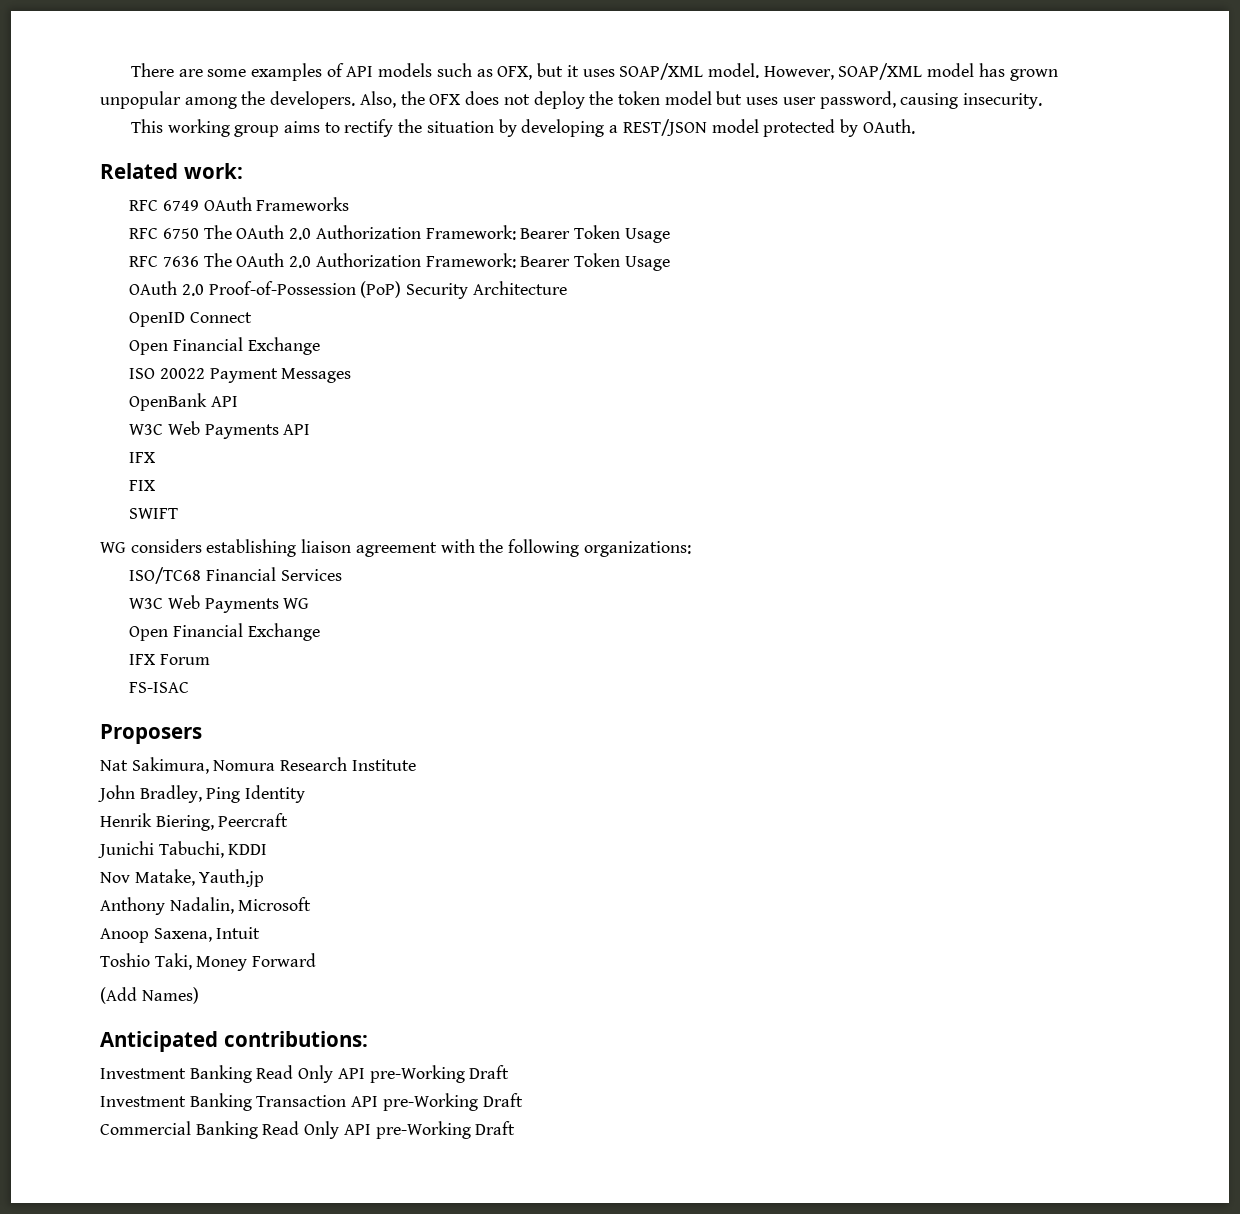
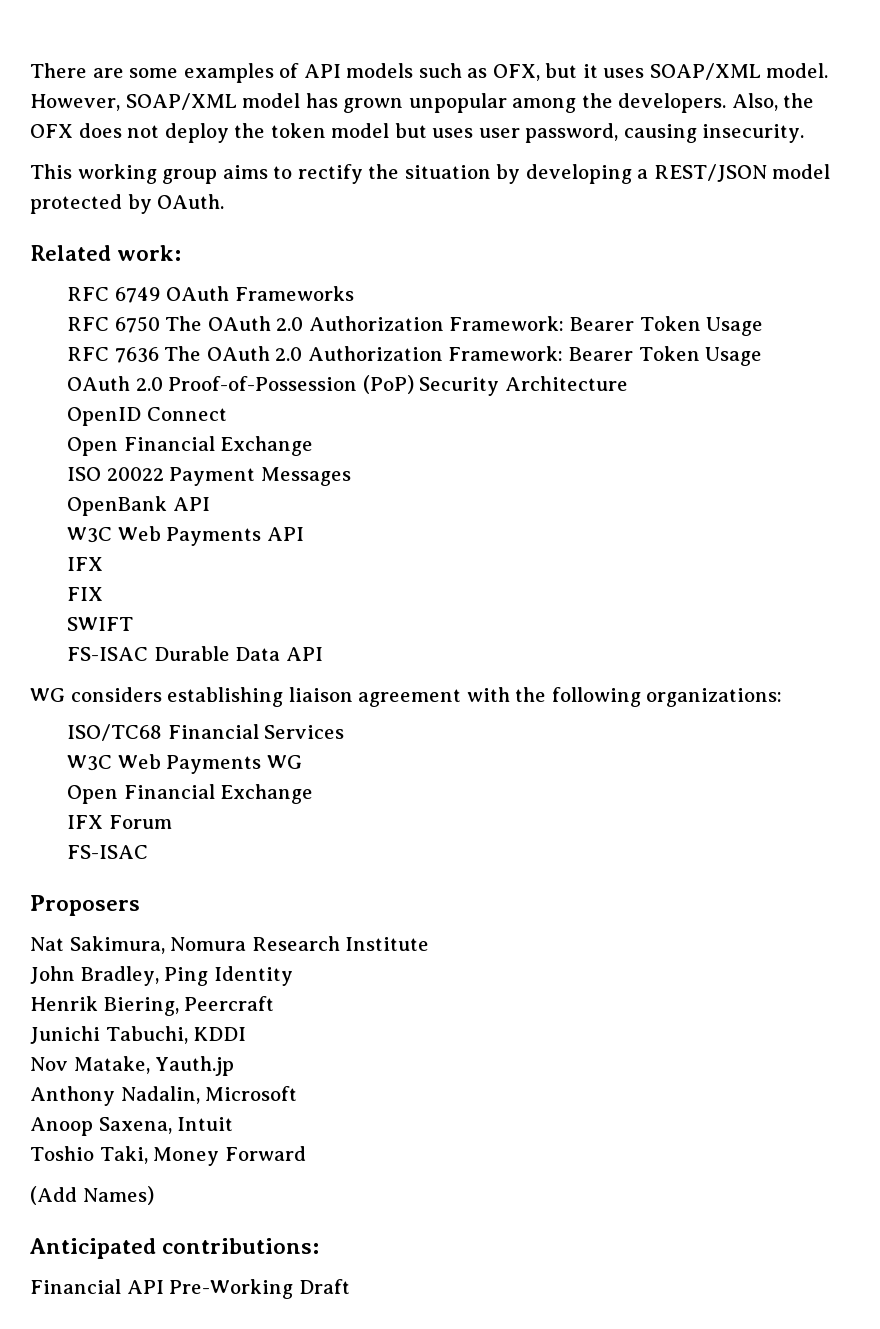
+ FS-ISAC Durable Data API
- Investment Banking Read Only API pre-Working Draft
- Investment Banking Transaction API pre-Working Draft
- Commercial Banking Read Only API pre-Working Draft
+ Financial API Pre-Working Draft

